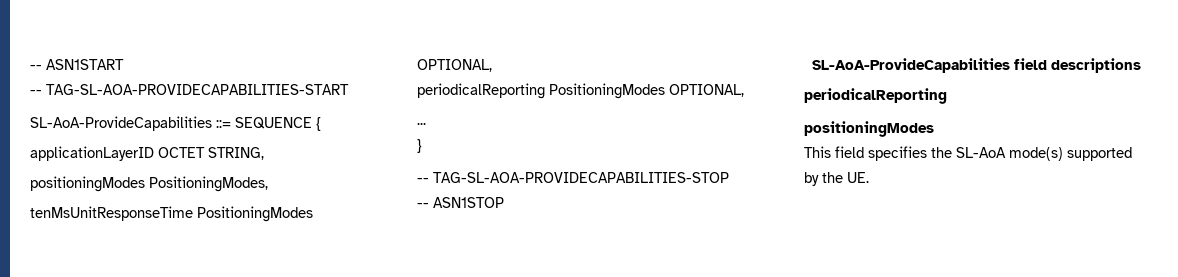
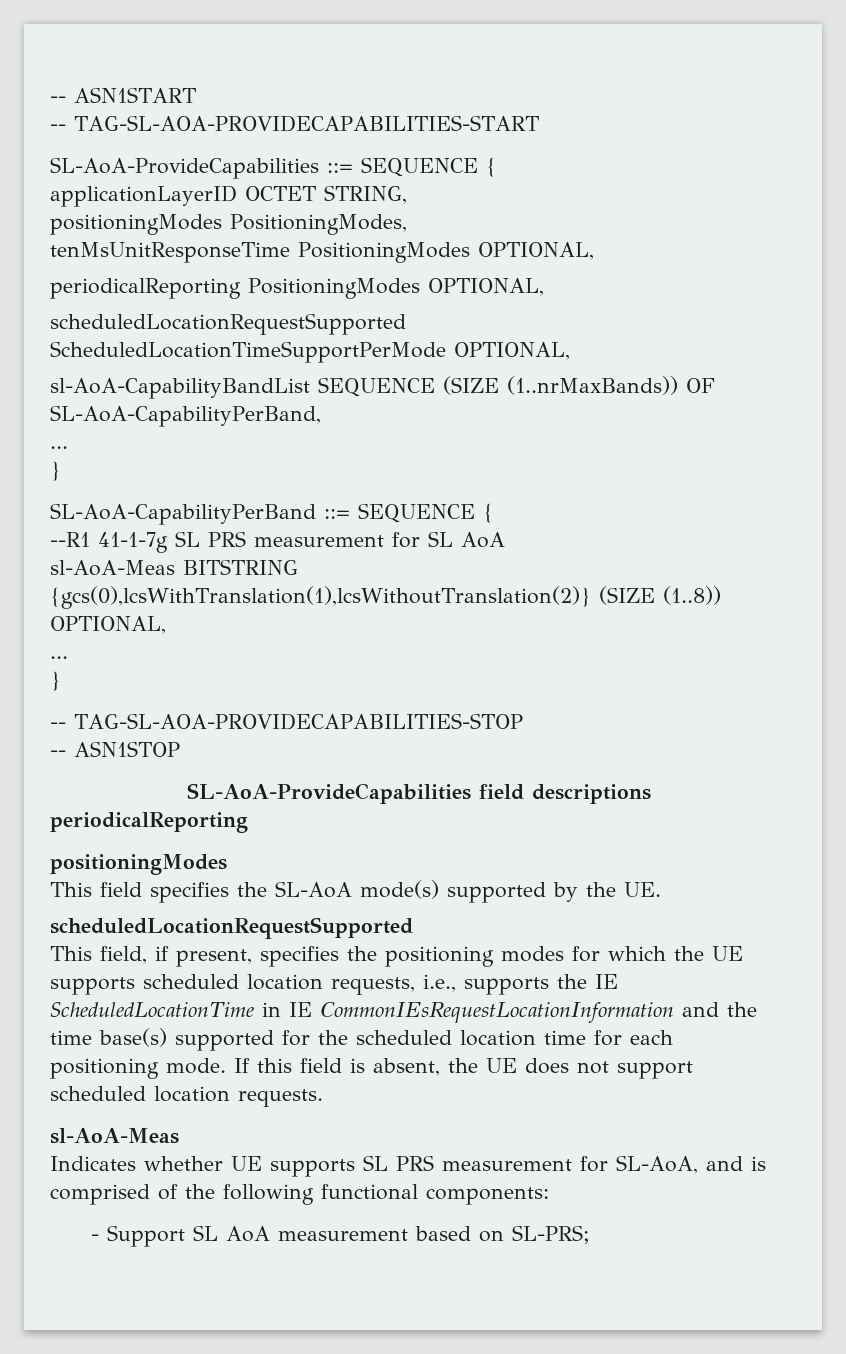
+ scheduledLocationRequestSupported ScheduledLocationTimeSupportPerMode OPTIONAL,
+ sl-AoA-CapabilityBandList SEQUENCE (SIZE (1..nrMaxBands)) OF SL-AoA-CapabilityPerBand,
+ ...
+ }
+ SL-AoA-CapabilityPerBand ::= SEQUENCE {
+ --R1 41-1-7g SL PRS measurement for SL AoA
+ sl-AoA-Meas BITSTRING {gcs(0),lcsWithTranslation(1),lcsWithoutTranslation(2)} (SIZE (1..8)) OPTIONAL,
  This field specifies the SL-AoA mode(s) supported by the UE.
+ scheduledLocationRequestSupported
+ This field, if present, specifies the positioning modes for which the UE supports scheduled location requests, i.e., supports the IE ScheduledLocationTime in IE CommonIEsRequestLocationInformation and the time base(s) supported for the scheduled location time for each positioning mode. If this field is absent, the UE does not support scheduled location requests.
+ sl-AoA-Meas
+ Indicates whether UE supports SL PRS measurement for SL-AoA, and is comprised of the following functional components:
+ - Support SL AoA measurement based on SL-PRS;

